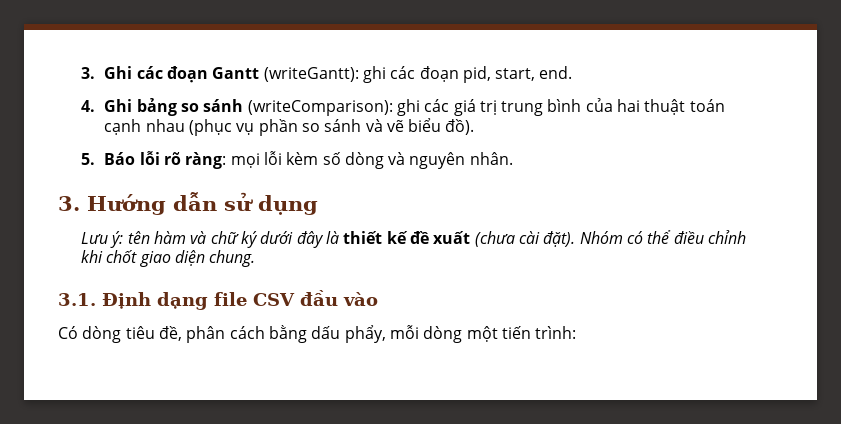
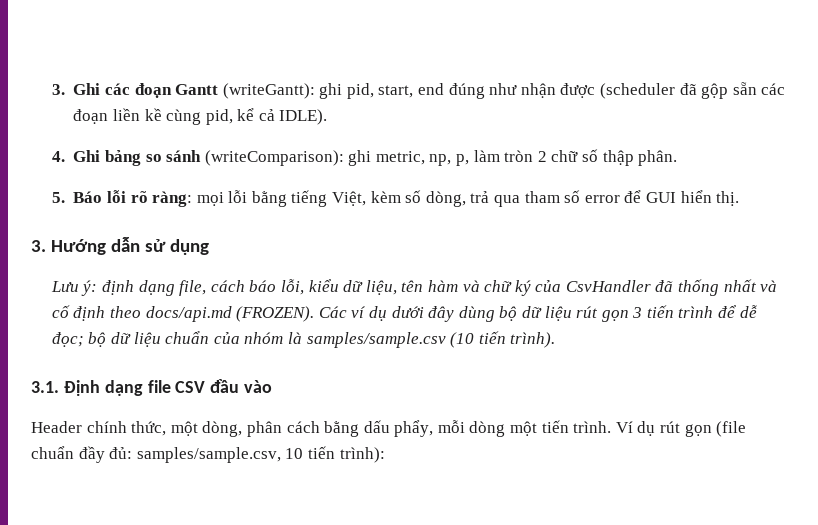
- 3. Ghi các đoạn Gantt (writeGantt): ghi các đoạn pid, start, end.
+ 3. Ghi các đoạn Gantt (writeGantt): ghi pid, start, end đúng như nhận được (scheduler đã gộp sẵn các đoạn liền kề cùng pid, kể cả IDLE).
- 4. Ghi bảng so sánh (writeComparison): ghi các giá trị trung bình của hai thuật toán cạnh nhau (phục vụ phần so sánh và vẽ biểu đồ).
+ 4. Ghi bảng so sánh (writeComparison): ghi metric, np, p, làm tròn 2 chữ số thập phân.
- 5. Báo lỗi rõ ràng: mọi lỗi kèm số dòng và nguyên nhân.
+ 5. Báo lỗi rõ ràng: mọi lỗi bằng tiếng Việt, kèm số dòng, trả qua tham số error để GUI hiển thị.
- Lưu ý: tên hàm và chữ ký dưới đây là thiết kế đề xuất (chưa cài đặt). Nhóm có thể điều chỉnh khi chốt giao diện chung.
+ Lưu ý: định dạng file, cách báo lỗi, kiểu dữ liệu, tên hàm và chữ ký của CsvHandler đã thống nhất và cố định theo docs/api.md (FROZEN). Các ví dụ dưới đây dùng bộ dữ liệu rút gọn 3 tiến trình để dễ đọc; bộ dữ liệu chuẩn của nhóm là samples/sample.csv (10 tiến trình).
- Có dòng tiêu đề, phân cách bằng dấu phẩy, mỗi dòng một tiến trình:
+ Header chính thức, một dòng, phân cách bằng dấu phẩy, mỗi dòng một tiến trình. Ví dụ rút gọn (file chuẩn đầy đủ: samples/sample.csv, 10 tiến trình):

